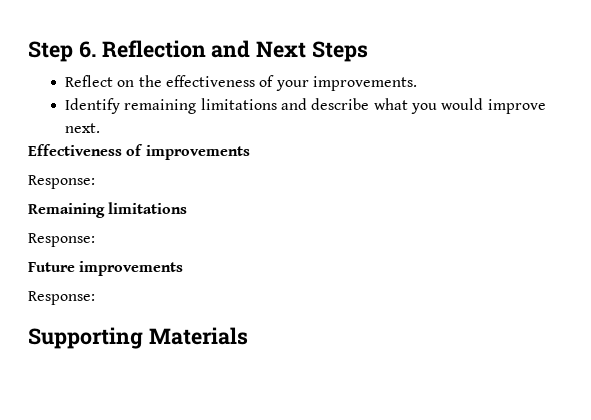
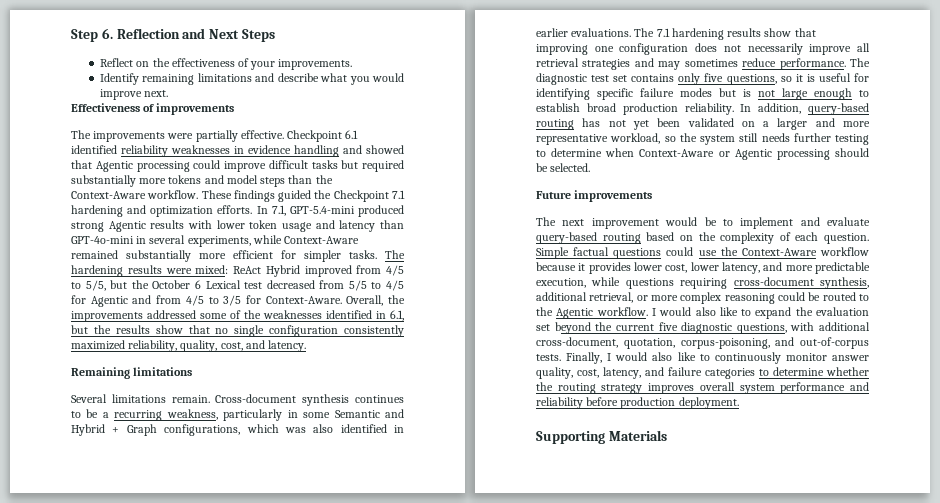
  Effectiveness of improvements
- Response:
+ The improvements were partially effective. Checkpoint 6.1 identified reliability weaknesses in evidence handling and showed that Agentic processing could improve difficult tasks but required substantially more tokens and model steps than the Context-Aware workflow. These findings guided the Checkpoint 7.1 hardening and optimization efforts. In 7.1, GPT-5.4-mini produced strong Agentic results with lower token usage and latency than GPT-4o-mini in several experiments, while Context-Aware remained substantially more efficient for simpler tasks. The hardening results were mixed: ReAct Hybrid improved from 4/5 to 5/5, but the October 6 Lexical test decreased from 5/5 to 4/5 for Agentic and from 4/5 to 3/5 for Context-Aware. Overall, the improvements addressed some of the weaknesses identified in 6.1, but the results show that no single configuration consistently maximized reliability, quality, cost, and latency.
  Remaining limitations
- Response:
+ Several limitations remain. Cross-document synthesis continues to be a recurring weakness, particularly in some Semantic and Hybrid + Graph configurations, which was also identified in earlier evaluations. The 7.1 hardening results show that improving one configuration does not necessarily improve all retrieval strategies and may sometimes reduce performance. The diagnostic test set contains only five questions, so it is useful for identifying specific failure modes but is not large enough to establish broad production reliability. In addition, query-based routing has not yet been validated on a larger and more representative workload, so the system still needs further testing to determine when Context-Aware or Agentic processing should be selected.
  Future improvements
- Response:
+ The next improvement would be to implement and evaluate query-based routing based on the complexity of each question. Simple factual questions could use the Context-Aware workflow because it provides lower cost, lower latency, and more predictable execution, while questions requiring cross-document synthesis, additional retrieval, or more complex reasoning could be routed to the Agentic workflow. I would also like to expand the evaluation set beyond the current five diagnostic questions, with additional cross-document, quotation, corpus-poisoning, and out-of-corpus tests. Finally, I would also like to continuously monitor answer quality, cost, latency, and failure categories to determine whether the routing strategy improves overall system performance and reliability before production deployment.

